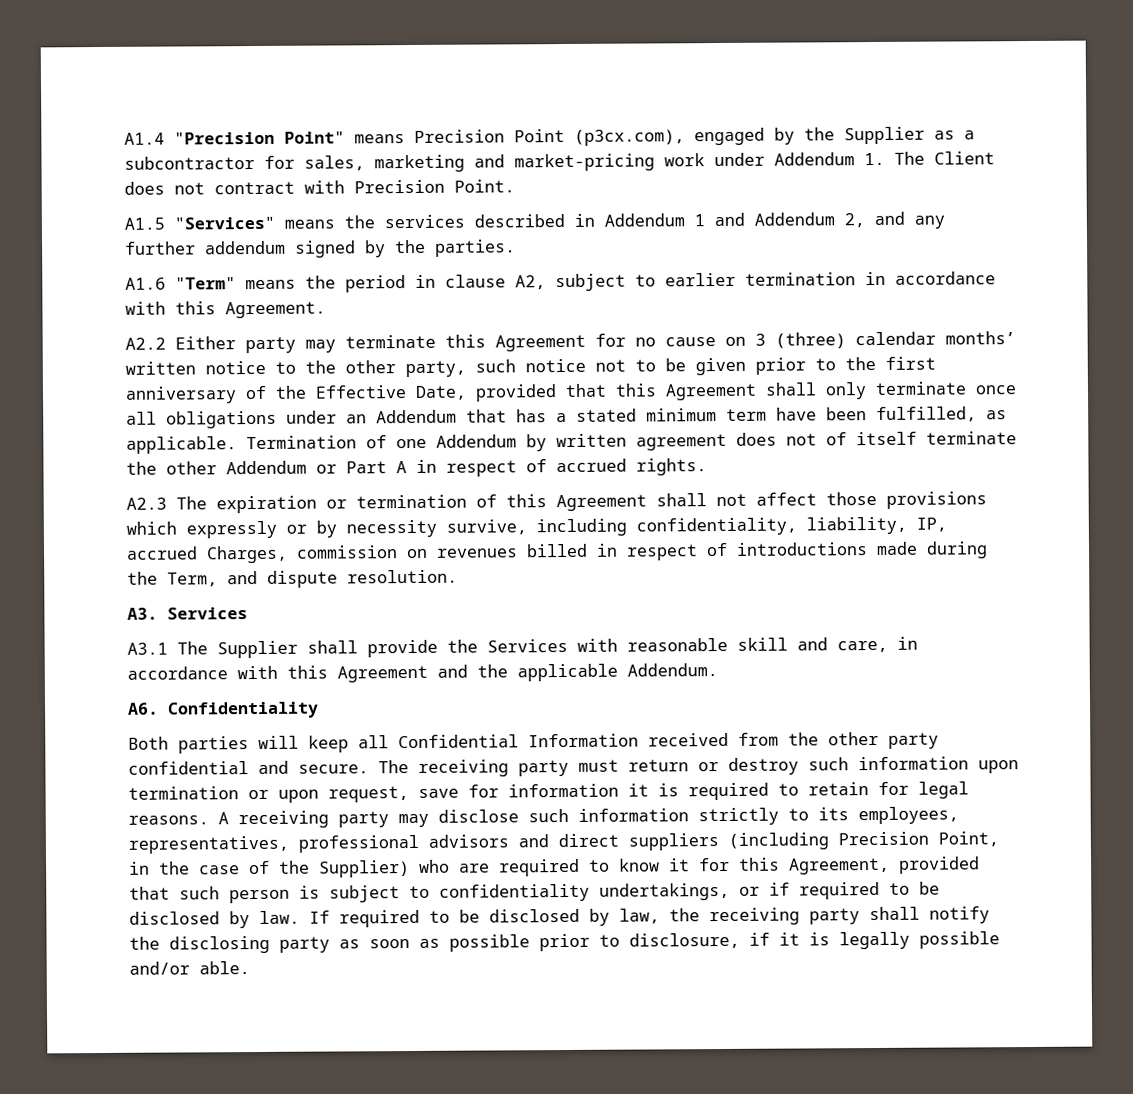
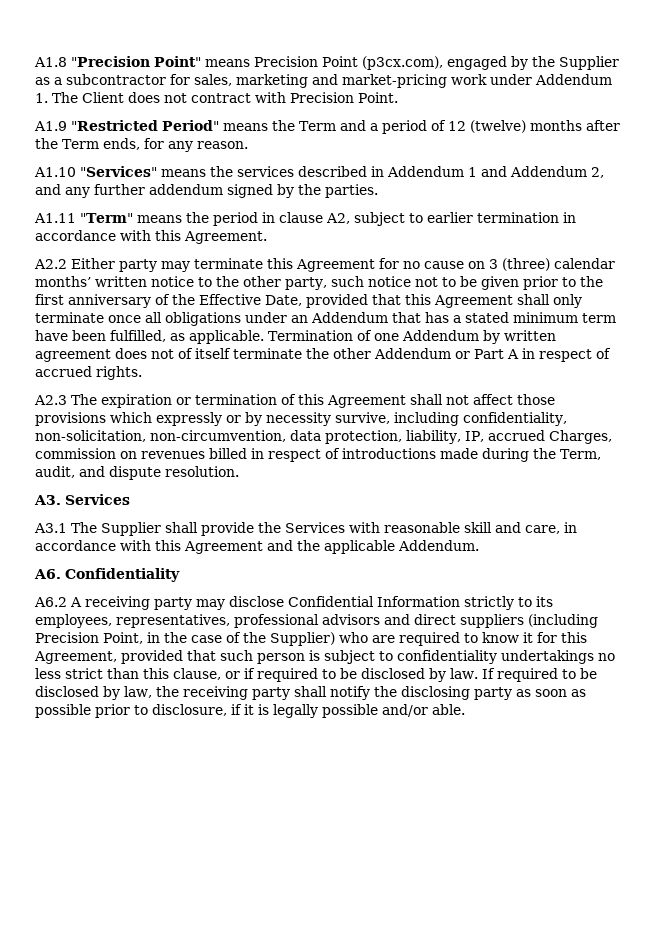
- A1.4 "Precision Point" means Precision Point (p3cx.com), engaged by the Supplier as a subcontractor for sales, marketing and market-pricing work under Addendum 1. The Client does not contract with Precision Point.
+ A1.8 "Precision Point" means Precision Point (p3cx.com), engaged by the Supplier as a subcontractor for sales, marketing and market-pricing work under Addendum 1. The Client does not contract with Precision Point.
- A1.5 "Services" means the services described in Addendum 1 and Addendum 2, and any further addendum signed by the parties.
+ A1.9 "Restricted Period" means the Term and a period of 12 (twelve) months after the Term ends, for any reason.
+ A1.10 "Services" means the services described in Addendum 1 and Addendum 2, and any further addendum signed by the parties.
- A1.6 "Term" means the period in clause A2, subject to earlier termination in accordance with this Agreement.
+ A1.11 "Term" means the period in clause A2, subject to earlier termination in accordance with this Agreement.
- A2.3 The expiration or termination of this Agreement shall not affect those provisions which expressly or by necessity survive, including confidentiality, liability, IP, accrued Charges, commission on revenues billed in respect of introductions made during the Term, and dispute resolution.
+ A2.3 The expiration or termination of this Agreement shall not affect those provisions which expressly or by necessity survive, including confidentiality, non-solicitation, non-circumvention, data protection, liability, IP, accrued Charges, commission on revenues billed in respect of introductions made during the Term, audit, and dispute resolution.
- Both parties will keep all Confidential Information received from the other party confidential and secure. The receiving party must return or destroy such information upon termination or upon request, save for information it is required to retain for legal reasons. A receiving party may disclose such information strictly to its employees, representatives, professional advisors and direct suppliers (including Precision Point, in the case of the Supplier) who are required to know it for this Agreement, provided that such person is subject to confidentiality undertakings, or if required to be disclosed by law.
+ A6.2 A receiving party may disclose Confidential Information strictly to its employees, representatives, professional advisors and direct suppliers (including Precision Point, in the case of the Supplier) who are required to know it for this Agreement, provided that such person is subject to confidentiality undertakings no less strict than this clause, or if required to be disclosed by law.

